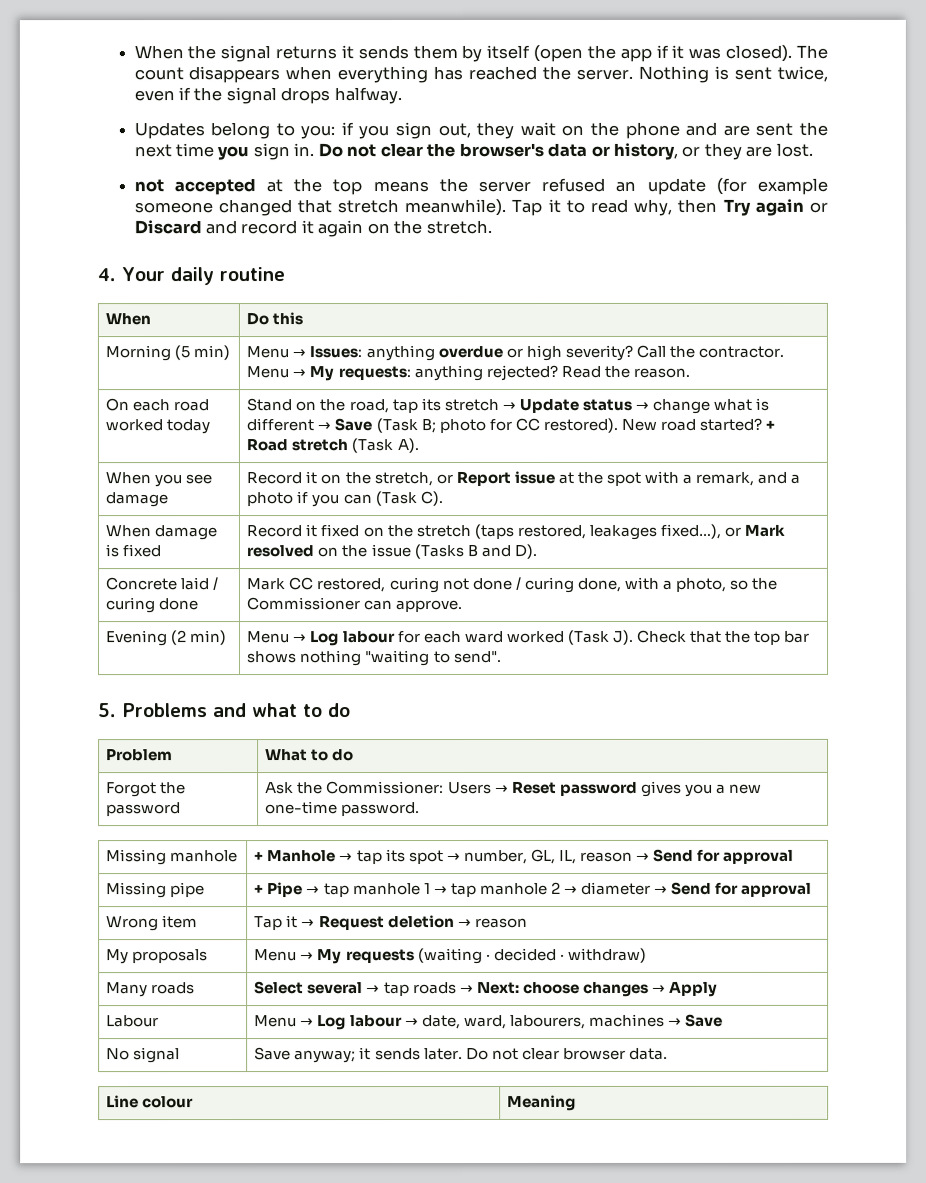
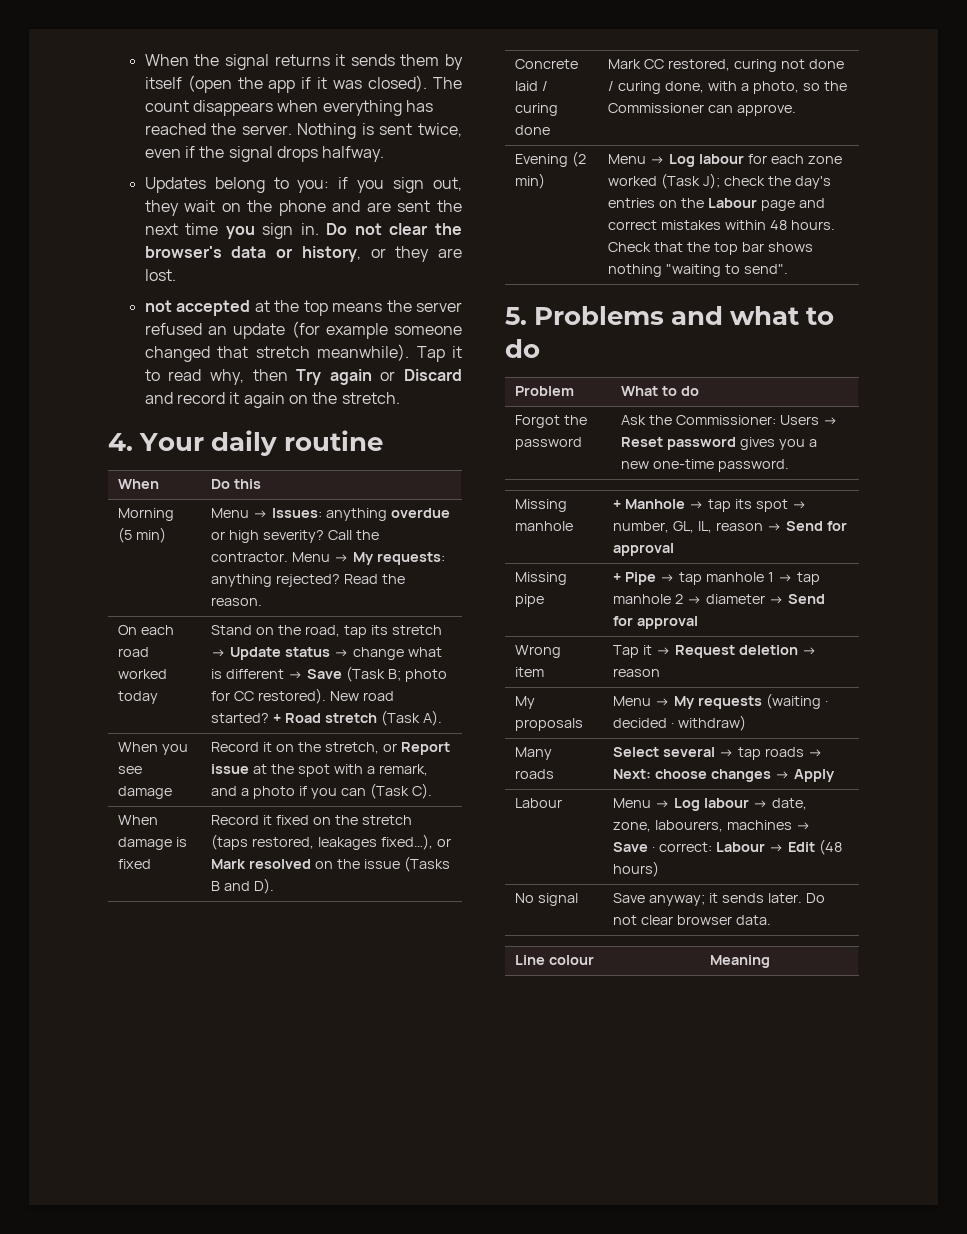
- Evening (2 min) | Menu → Log labour for each ward worked (Task J). Check that the top bar shows nothing "waiting to send".
+ Evening (2 min) | Menu → Log labour for each zone worked (Task J); check the day's entries on the Labour page and correct mistakes within 48 hours. Check that the top bar shows nothing "waiting to send".
- Labour | Menu → Log labour → date, ward, labourers, machines → Save
+ Labour | Menu → Log labour → date, zone, labourers, machines → Save · correct: Labour → Edit (48 hours)

